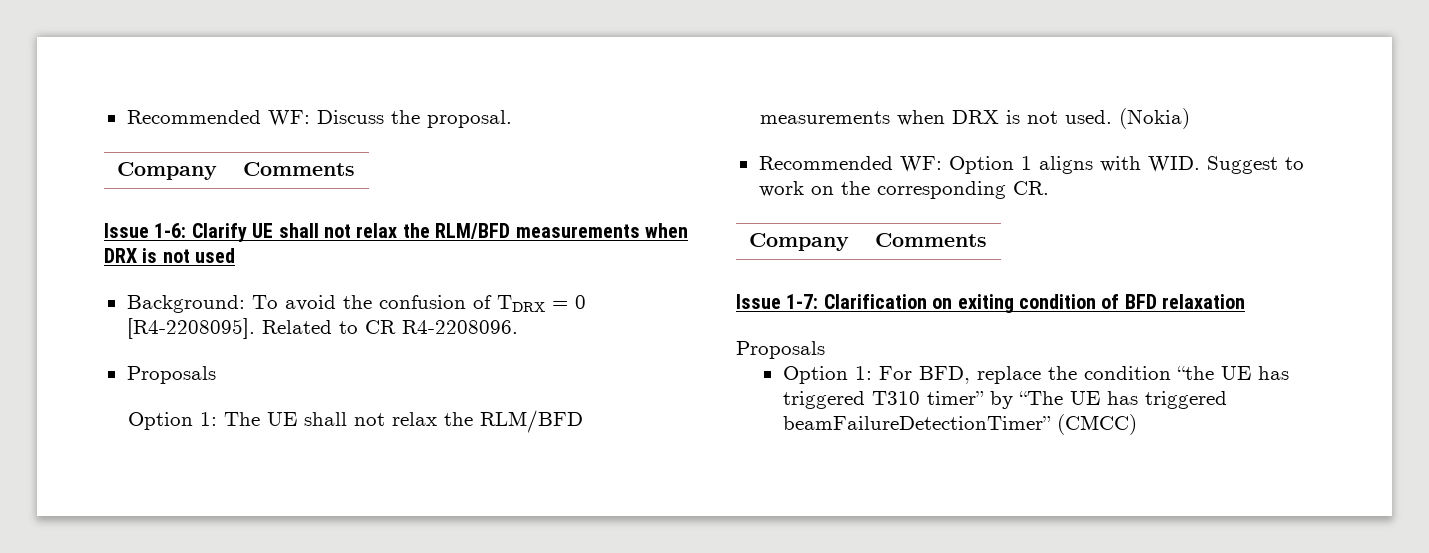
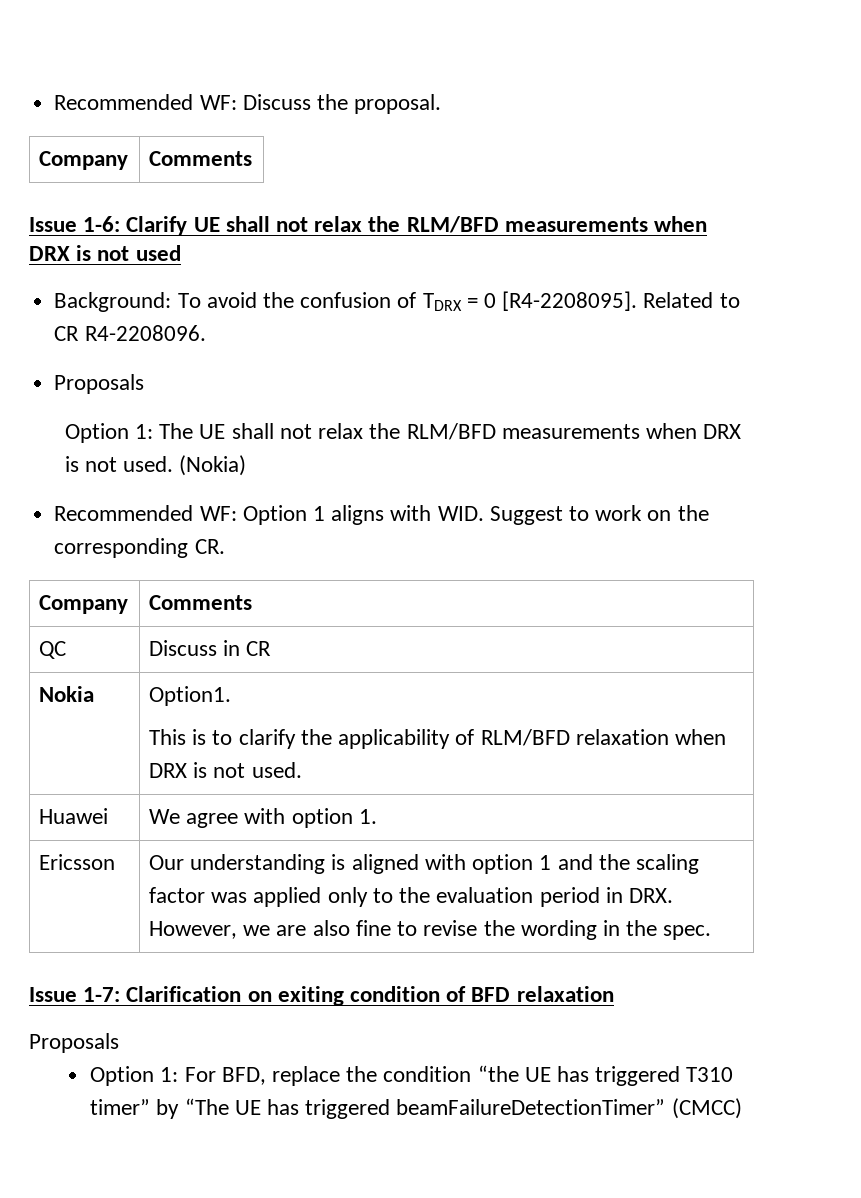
+ QC | Discuss in CR
+ Nokia | Option1.
+ This is to clarify the applicability of RLM/BFD relaxation when DRX is not used.
+ Huawei | We agree with option 1.
+ Ericsson | Our understanding is aligned with option 1 and the scaling factor was applied only to the evaluation period in DRX. However, we are also fine to revise the wording in the spec.

